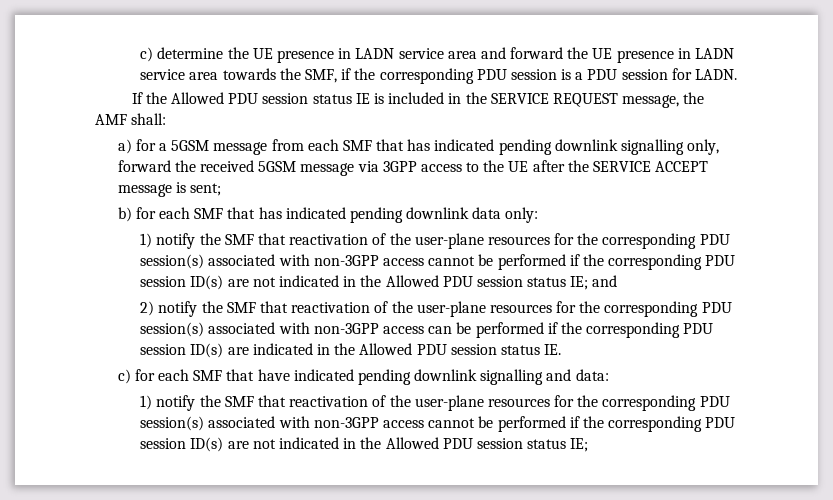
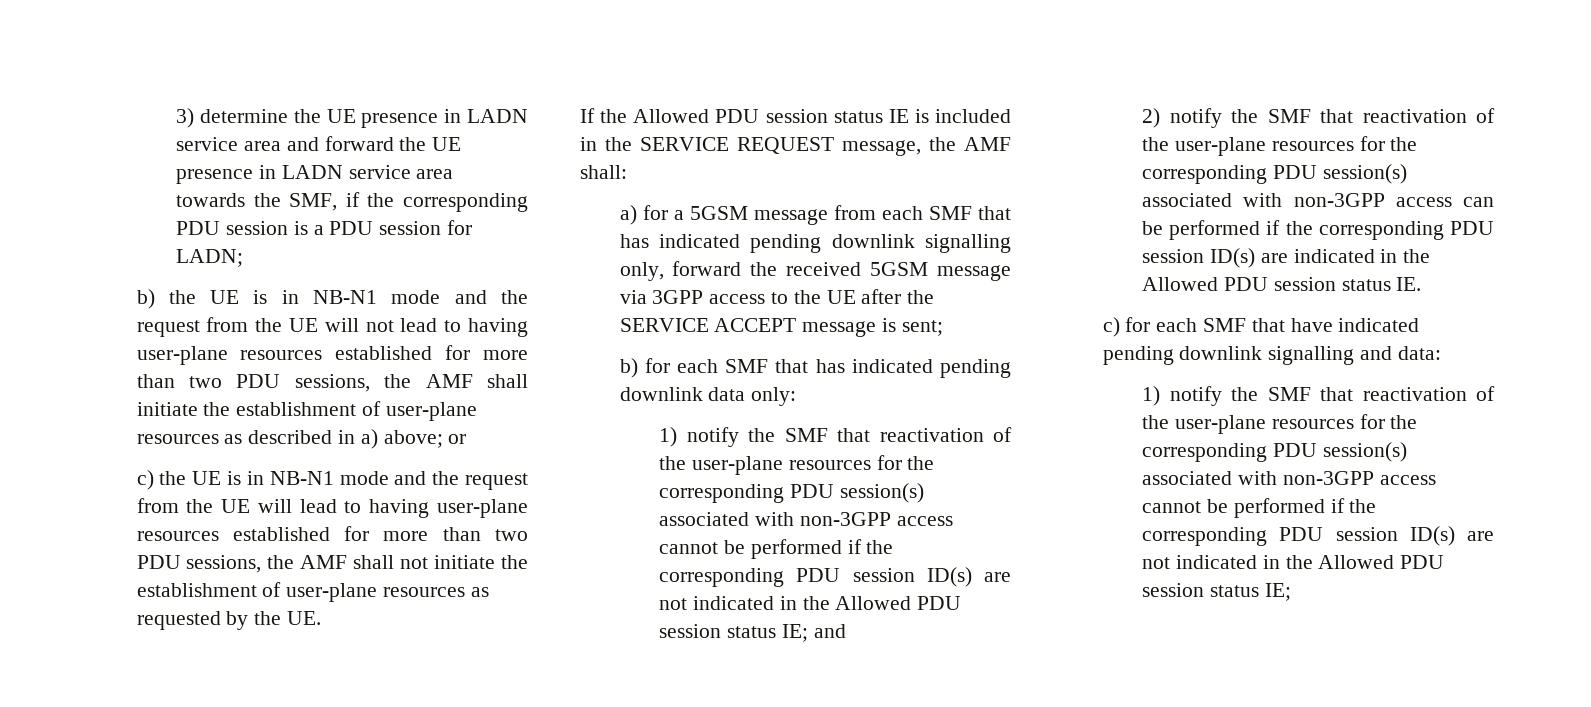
- c) determine the UE presence in LADN service area and forward the UE presence in LADN service area towards the SMF, if the corresponding PDU session is a PDU session for LADN.
+ 3) determine the UE presence in LADN service area and forward the UE presence in LADN service area towards the SMF, if the corresponding PDU session is a PDU session for LADN;
+ b) the UE is in NB-N1 mode and the request from the UE will not lead to having user-plane resources established for more than two PDU sessions, the AMF shall initiate the establishment of user-plane resources as described in a) above; or
+ c) the UE is in NB-N1 mode and the request from the UE will lead to having user-plane resources established for more than two PDU sessions, the AMF shall not initiate the establishment of user-plane resources as requested by the UE.

